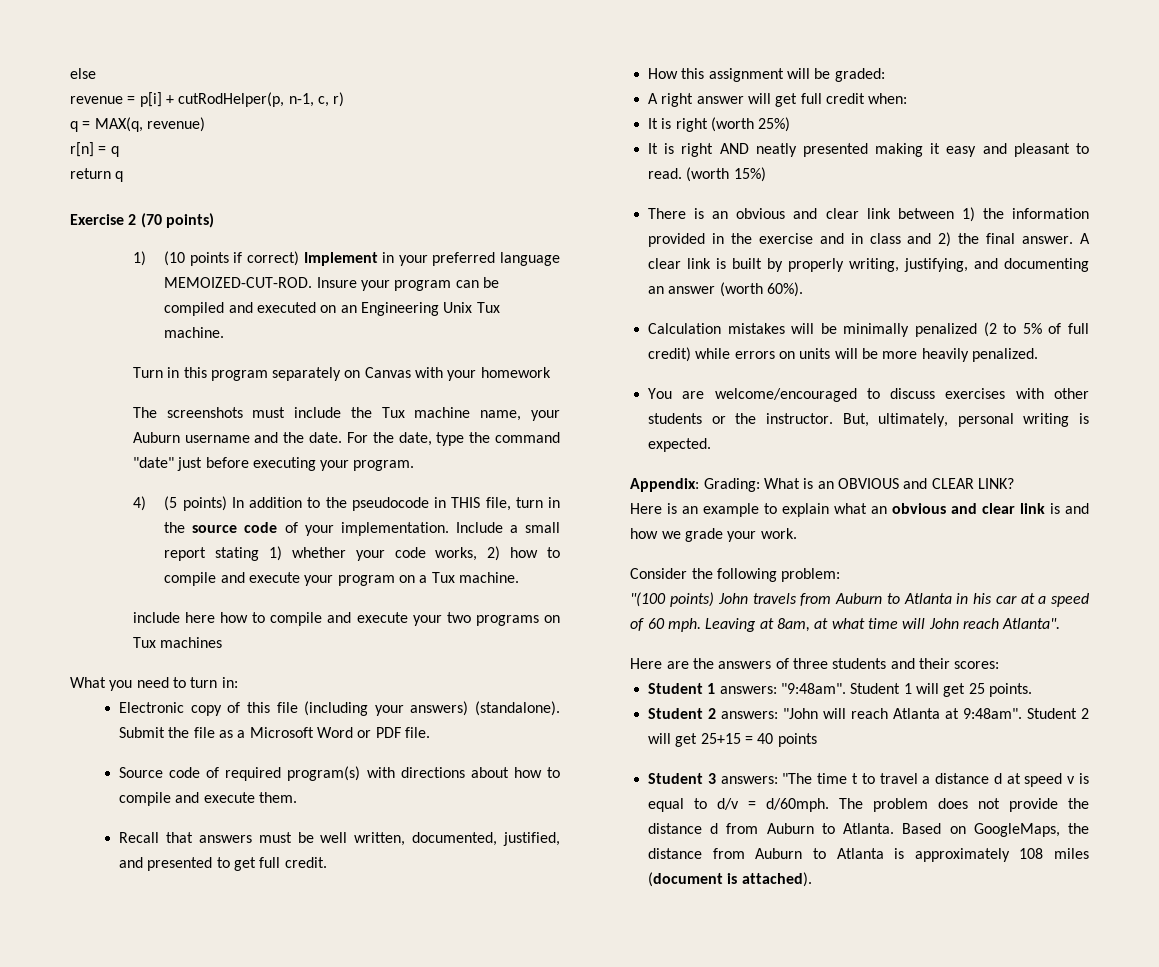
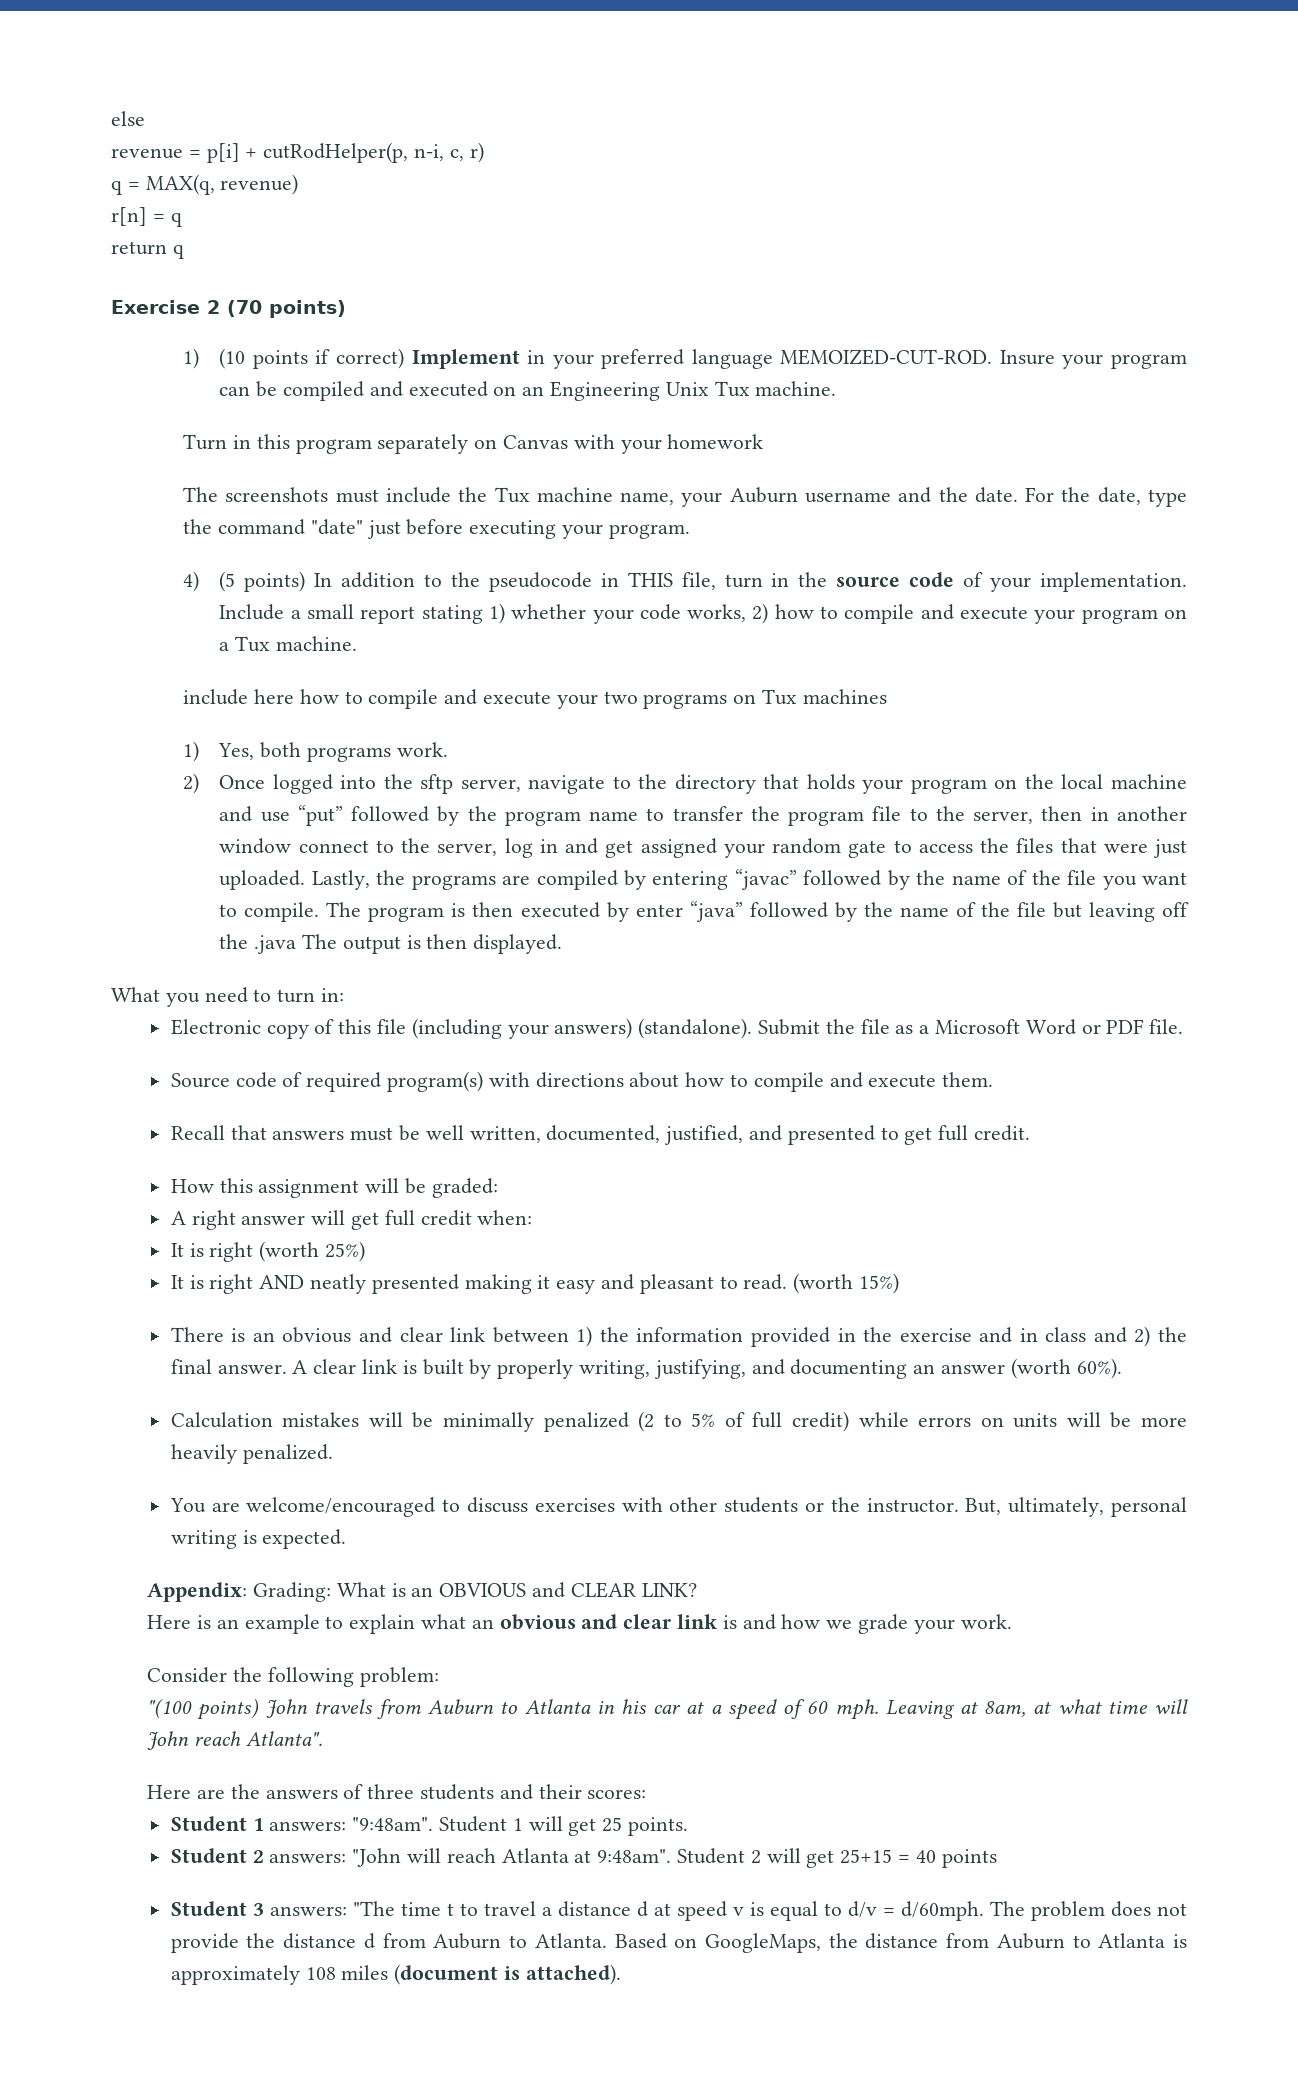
- revenue = p[i] + cutRodHelper(p, n-1, c, r)
+ revenue = p[i] + cutRodHelper(p, n-i, c, r)
+ 1) Yes, both programs work.
+ 2) Once logged into the sftp server, navigate to the directory that holds your program on the local machine and use “put” followed by the program name to transfer the program file to the server, then in another window connect to the server, log in and get assigned your random gate to access the files that were just uploaded. Lastly, the programs are compiled by entering “javac” followed by the name of the file you want to compile. The program is then executed by enter “java” followed by the name of the file but leaving off the .java The output is then displayed.

